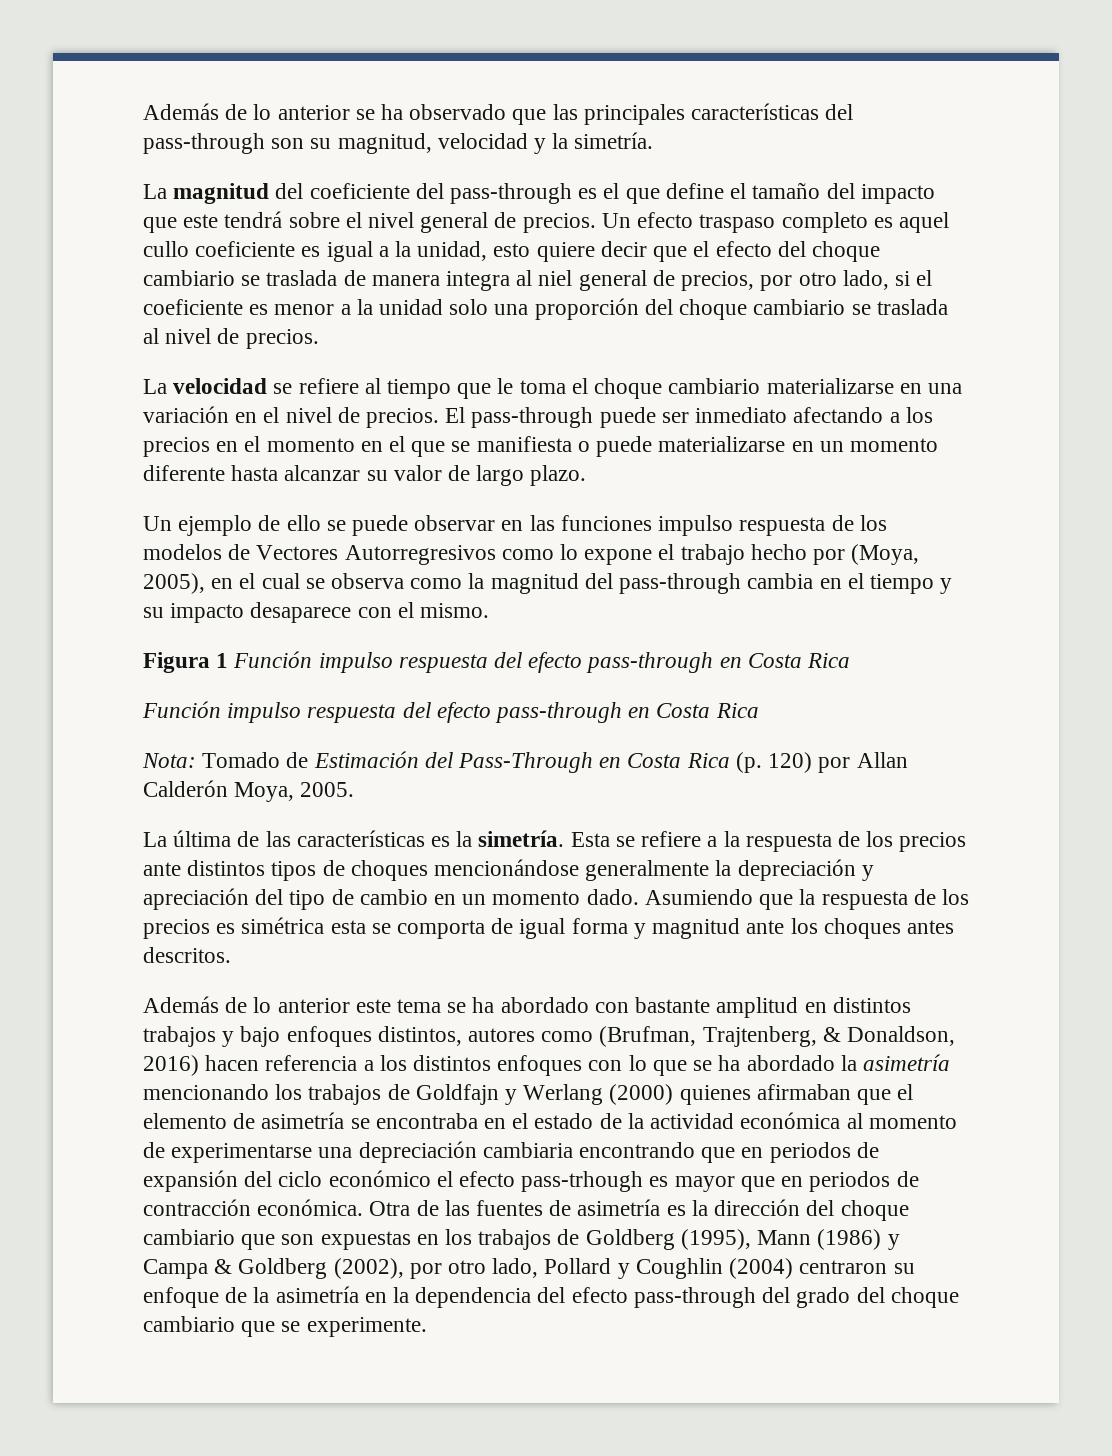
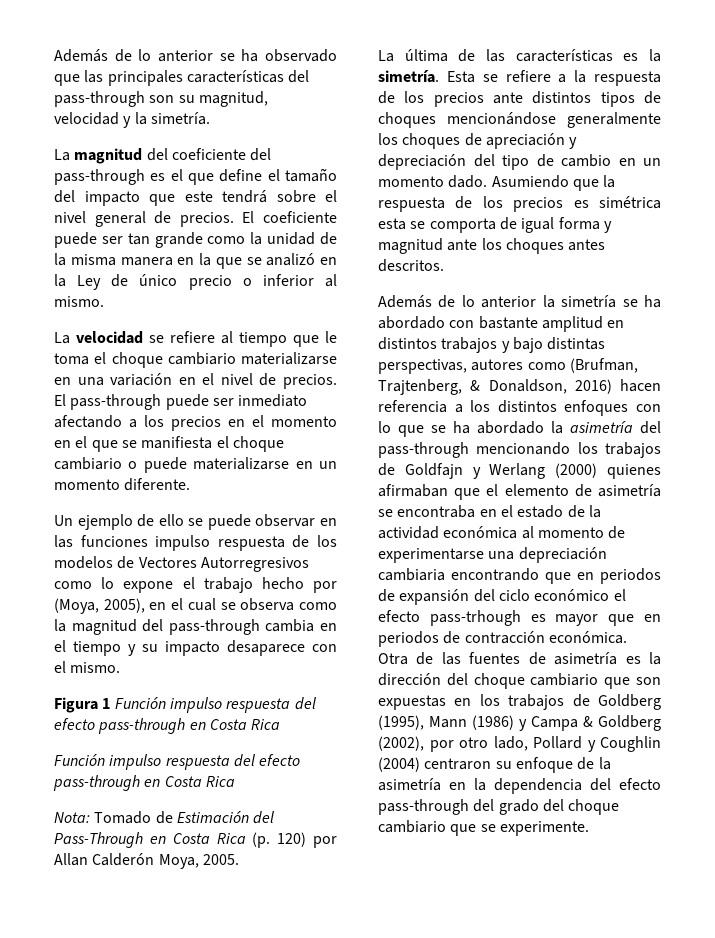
- Un efecto traspaso completo es aquel cullo coeficiente es igual a la unidad, esto quiere decir que el efecto del choque cambiario se traslada de manera integra al niel general de precios, por otro lado, si el coeficiente es menor a la unidad solo una proporción del choque cambiario se traslada al nivel de precios.
+ El coeficiente puede ser tan grande como la unidad de la misma manera en la que se analizó en la Ley de único precio o inferior al mismo.
- El pass-through puede ser inmediato afectando a los precios en el momento en el que se manifiesta o puede materializarse en un momento diferente hasta alcanzar su valor de largo plazo.
+ El pass-through puede ser inmediato afectando a los precios en el momento en el que se manifiesta el choque cambiario o puede materializarse en un momento diferente.
- Esta se refiere a la respuesta de los precios ante distintos tipos de choques mencionándose generalmente la depreciación y apreciación del tipo de cambio en un momento dado.
+ Esta se refiere a la respuesta de los precios ante distintos tipos de choques mencionándose generalmente los choques de apreciación y depreciación del tipo de cambio en un momento dado.
- Además de lo anterior este tema se ha abordado con bastante amplitud en distintos trabajos y bajo enfoques distintos, autores como (Brufman, Trajtenberg, & Donaldson, 2016) hacen referencia a los distintos enfoques con lo que se ha abordado la asimetría mencionando los trabajos de Goldfajn y Werlang (2000) quienes afirmaban que el elemento de asimetría se encontraba en el estado de la actividad económica al momento de experimentarse una depreciación cambiaria encontrando que en periodos de expansión del ciclo económico el efecto pass-trhough es mayor que en periodos de contracción económica.
+ Además de lo anterior la simetría se ha abordado con bastante amplitud en distintos trabajos y bajo distintas perspectivas, autores como (Brufman, Trajtenberg, & Donaldson, 2016) hacen referencia a los distintos enfoques con lo que se ha abordado la asimetría del pass-through mencionando los trabajos de Goldfajn y Werlang (2000) quienes afirmaban que el elemento de asimetría se encontraba en el estado de la actividad económica al momento de experimentarse una depreciación cambiaria encontrando que en periodos de expansión del ciclo económico el efecto pass-trhough es mayor que en periodos de contracción económica.

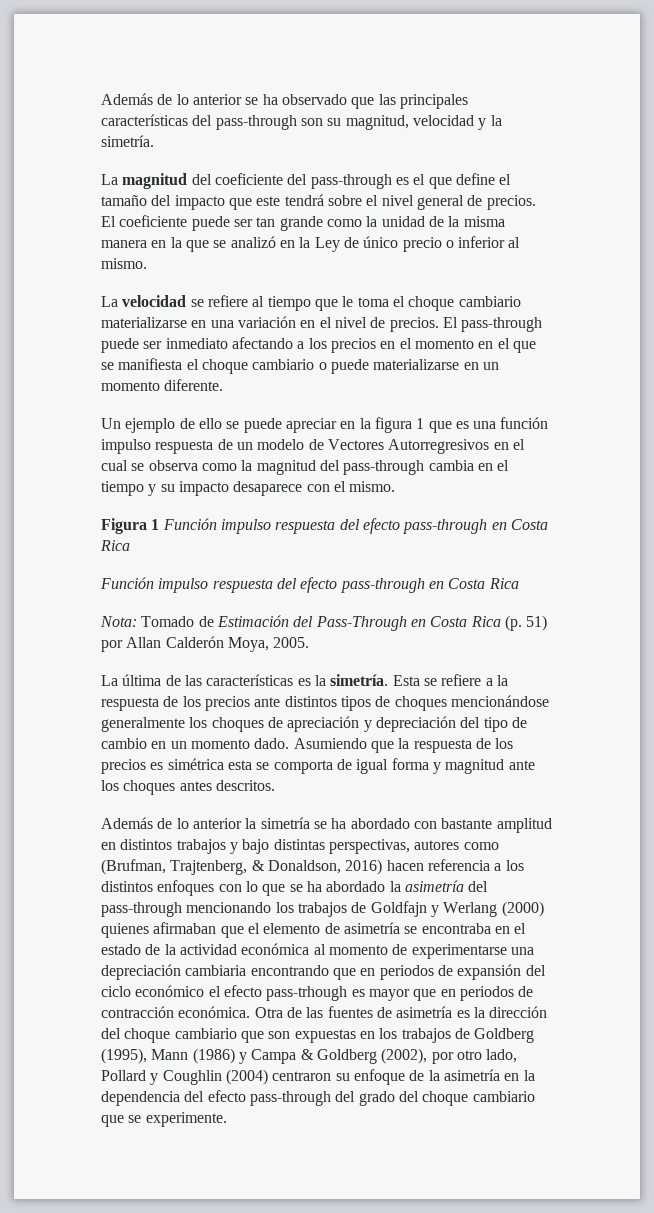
- Un ejemplo de ello se puede observar en las funciones impulso respuesta de los modelos de Vectores Autorregresivos como lo expone el trabajo hecho por (Moya, 2005), en el cual se observa como la magnitud del pass-through cambia en el tiempo y su impacto desaparece con el mismo.
+ Un ejemplo de ello se puede apreciar en la figura 1 que es una función impulso respuesta de un modelo de Vectores Autorregresivos en el cual se observa como la magnitud del pass-through cambia en el tiempo y su impacto desaparece con el mismo.
- Nota: Tomado de Estimación del Pass-Through en Costa Rica (p. 120) por Allan Calderón Moya, 2005.
+ Nota: Tomado de Estimación del Pass-Through en Costa Rica (p. 51) por Allan Calderón Moya, 2005.

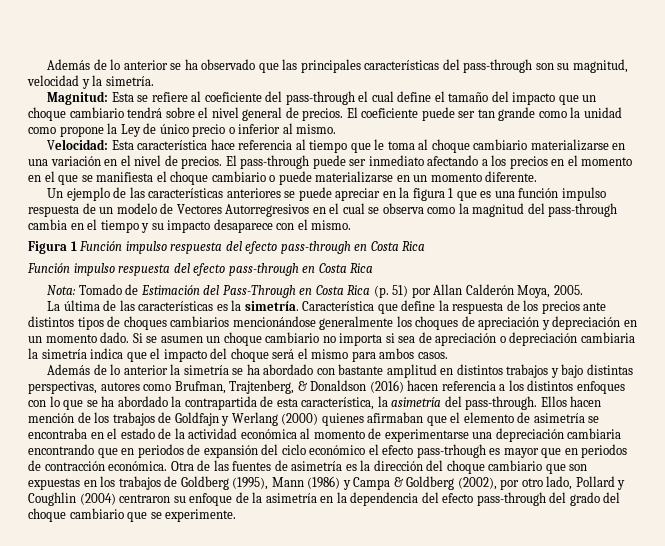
- La magnitud del coeficiente del pass-through es el que define el tamaño del impacto que este tendrá sobre el nivel general de precios.
+ Magnitud: Esta se refiere al coeficiente del pass-through el cual define el tamaño del impacto que un choque cambiario tendrá sobre el nivel general de precios.
- El coeficiente puede ser tan grande como la unidad de la misma manera en la que se analizó en la Ley de único precio o inferior al mismo.
+ El coeficiente puede ser tan grande como la unidad como propone la Ley de único precio o inferior al mismo.
- La velocidad se refiere al tiempo que le toma el choque cambiario materializarse en una variación en el nivel de precios.
+ Velocidad: Esta característica hace referencia al tiempo que le toma al choque cambiario materializarse en una variación en el nivel de precios.
- Un ejemplo de ello se puede apreciar en la figura 1 que es una función impulso respuesta de un modelo de Vectores Autorregresivos en el cual se observa como la magnitud del pass-through cambia en el tiempo y su impacto desaparece con el mismo.
+ Un ejemplo de las características anteriores se puede apreciar en la figura 1 que es una función impulso respuesta de un modelo de Vectores Autorregresivos en el cual se observa como la magnitud del pass-through cambia en el tiempo y su impacto desaparece con el mismo.
- Esta se refiere a la respuesta de los precios ante distintos tipos de choques mencionándose generalmente los choques de apreciación y depreciación del tipo de cambio en un momento dado. Asumiendo que la respuesta de los precios es simétrica esta se comporta de igual forma y magnitud ante los choques antes descritos.
+ Característica que define la respuesta de los precios ante distintos tipos de choques cambiarios mencionándose generalmente los choques de apreciación y depreciación en un momento dado. Si se asumen un choque cambiario no importa si sea de apreciación o depreciación cambiaria la simetría indica que el impacto del choque será el mismo para ambos casos.
- Además de lo anterior la simetría se ha abordado con bastante amplitud en distintos trabajos y bajo distintas perspectivas, autores como (Brufman, Trajtenberg, & Donaldson, 2016) hacen referencia a los distintos enfoques con lo que se ha abordado la asimetría del pass-through mencionando los trabajos de Goldfajn y Werlang (2000) quienes afirmaban que el elemento de asimetría se encontraba en el estado de la actividad económica al momento de experimentarse una depreciación cambiaria encontrando que en periodos de expansión del ciclo económico el efecto pass-trhough es mayor que en periodos de contracción económica.
+ Además de lo anterior la simetría se ha abordado con bastante amplitud en distintos trabajos y bajo distintas perspectivas, autores como Brufman, Trajtenberg, & Donaldson (2016) hacen referencia a los distintos enfoques con lo que se ha abordado la contrapartida de esta característica, la asimetría del pass-through. Ellos hacen mención de los trabajos de Goldfajn y Werlang (2000) quienes afirmaban que el elemento de asimetría se encontraba en el estado de la actividad económica al momento de experimentarse una depreciación cambiaria encontrando que en periodos de expansión del ciclo económico el efecto pass-trhough es mayor que en periodos de contracción económica.

